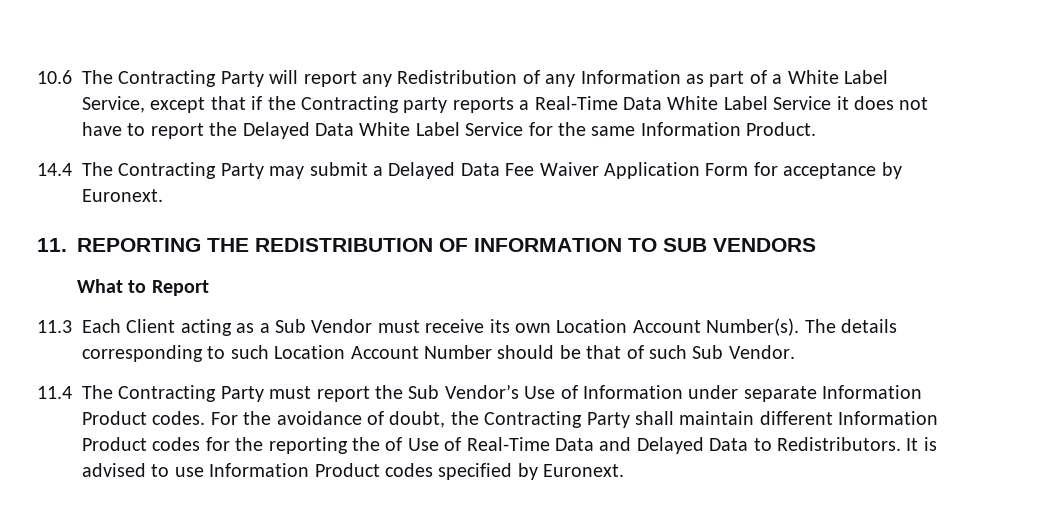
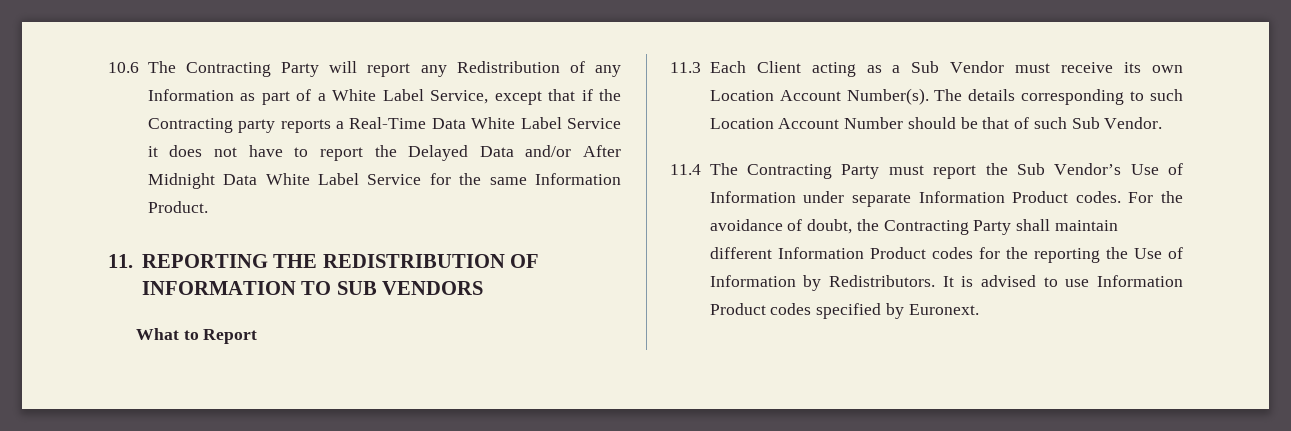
- 10.6 The Contracting Party will report any Redistribution of any Information as part of a White Label Service, except that if the Contracting party reports a Real-Time Data White Label Service it does not have to report the Delayed Data White Label Service for the same Information Product.
+ 10.6 The Contracting Party will report any Redistribution of any Information as part of a White Label Service, except that if the Contracting party reports a Real-Time Data White Label Service it does not have to report the Delayed Data and/or After Midnight Data White Label Service for the same Information Product.
- 14.4 The Contracting Party may submit a Delayed Data Fee Waiver Application Form for acceptance by Euronext.
- For the avoidance of doubt, the Contracting Party shall maintain different Information Product codes for the reporting the of Use of Real-Time Data and Delayed Data to Redistributors.
+ For the avoidance of doubt, the Contracting Party shall maintain different Information Product codes for the reporting the Use of Information by Redistributors.

